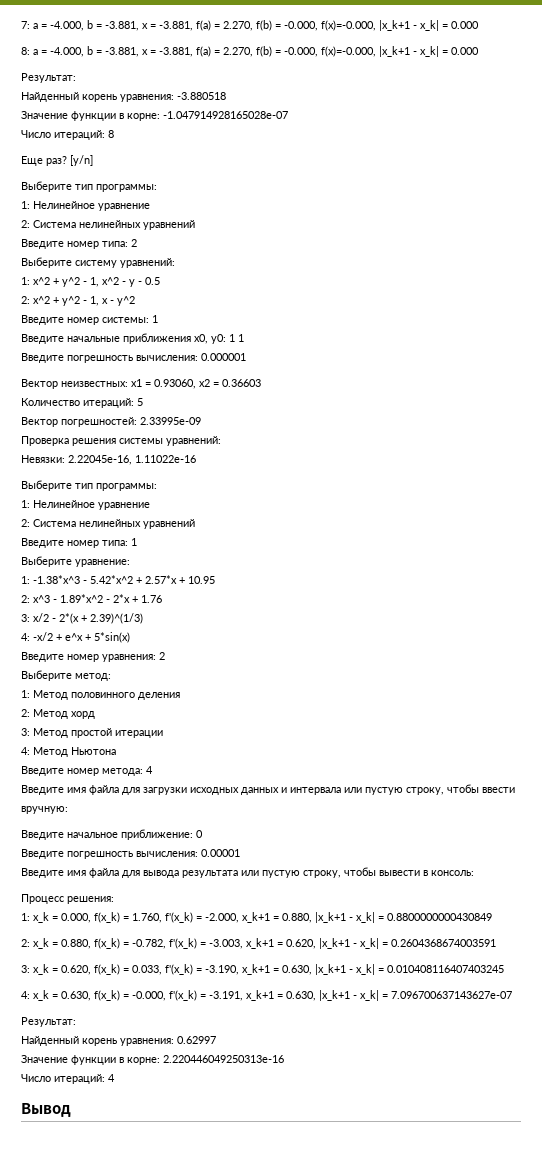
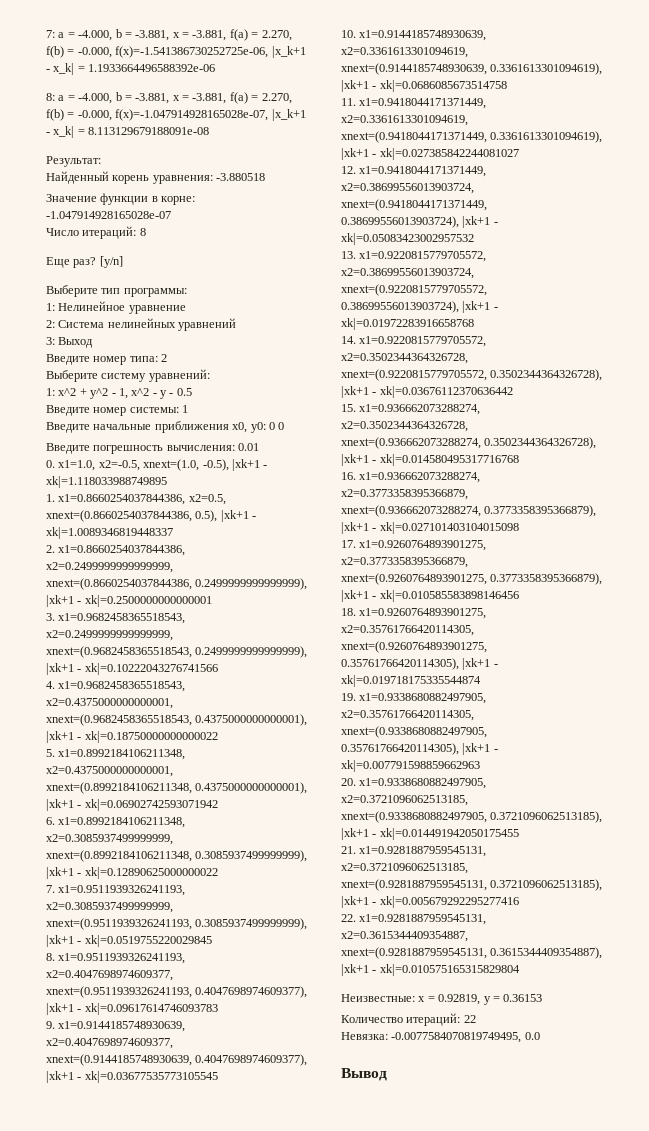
- 7: a = -4.000, b = -3.881, x = -3.881, f(a) = 2.270, f(b) = -0.000, f(x)=-0.000, |x_k+1 - x_k| = 0.000
+ 7: a = -4.000, b = -3.881, x = -3.881, f(a) = 2.270, f(b) = -0.000, f(x)=-1.541386730252725e-06, |x_k+1 - x_k| = 1.1933664496588392e-06
- 8: a = -4.000, b = -3.881, x = -3.881, f(a) = 2.270, f(b) = -0.000, f(x)=-0.000, |x_k+1 - x_k| = 0.000
+ 8: a = -4.000, b = -3.881, x = -3.881, f(a) = 2.270, f(b) = -0.000, f(x)=-1.047914928165028e-07, |x_k+1 - x_k| = 8.113129679188091e-08
+ 3: Выход
- 2: x^2 + y^2 - 1, x - y^2
- Введите начальные приближения x0, y0: 1 1
- Введите погрешность вычисления: 0.000001
- Вектор неизвестных: x1 = 0.93060, x2 = 0.36603
- Количество итераций: 5
- Вектор погрешностей: 2.33995e-09
- Проверка решения системы уравнений:
- Невязки: 2.22045e-16, 1.11022e-16
- Выберите тип программы:
- 1: Нелинейное уравнение
- 2: Система нелинейных уравнений
- Введите номер типа: 1
- Выберите уравнение:
- 1: -1.38*x^3 - 5.42*x^2 + 2.57*x + 10.95
- 2: x^3 - 1.89*x^2 - 2*x + 1.76
- 3: x/2 - 2*(x + 2.39)^(1/3)
- 4: -x/2 + e^x + 5*sin(x)
- Введите номер уравнения: 2
- Выберите метод:
- 1: Метод половинного деления
- 2: Метод хорд
- 3: Метод простой итерации
- 4: Метод Ньютона
- Введите номер метода: 4
- Введите имя файла для загрузки исходных данных и интервала или пустую строку, чтобы ввести вручную:
- Введите начальное приближение: 0
- Введите погрешность вычисления: 0.00001
- Введите имя файла для вывода результата или пустую строку, чтобы вывести в консоль:
- Процесс решения:
- 1: x_k = 0.000, f(x_k) = 1.760, f'(x_k) = -2.000, x_k+1 = 0.880, |x_k+1 - x_k| = 0.8800000000430849
- 2: x_k = 0.880, f(x_k) = -0.782, f'(x_k) = -3.003, x_k+1 = 0.620, |x_k+1 - x_k| = 0.2604368674003591
- 3: x_k = 0.620, f(x_k) = 0.033, f'(x_k) = -3.190, x_k+1 = 0.630, |x_k+1 - x_k| = 0.010408116407403245
- 4: x_k = 0.630, f(x_k) = -0.000, f'(x_k) = -3.191, x_k+1 = 0.630, |x_k+1 - x_k| = 7.096700637143627e-07
- Результат:
- Найденный корень уравнения: 0.62997
- Значение функции в корне: 2.220446049250313e-16
- Число итераций: 4
+ Введите начальные приближения x0, y0: 0 0
+ Введите погрешность вычисления: 0.01
+ 0. x1=1.0, x2=-0.5, xnext=(1.0, -0.5), |xk+1 - xk|=1.118033988749895
+ 1. x1=0.8660254037844386, x2=0.5, xnext=(0.8660254037844386, 0.5), |xk+1 - xk|=1.0089346819448337
+ 2. x1=0.8660254037844386, x2=0.2499999999999999, xnext=(0.8660254037844386, 0.2499999999999999), |xk+1 - xk|=0.2500000000000001
+ 3. x1=0.9682458365518543, x2=0.2499999999999999, xnext=(0.9682458365518543, 0.2499999999999999), |xk+1 - xk|=0.10222043276741566
+ 4. x1=0.9682458365518543, x2=0.4375000000000001, xnext=(0.9682458365518543, 0.4375000000000001), |xk+1 - xk|=0.18750000000000022
+ 5. x1=0.8992184106211348, x2=0.4375000000000001, xnext=(0.8992184106211348, 0.4375000000000001), |xk+1 - xk|=0.06902742593071942
+ 6. x1=0.8992184106211348, x2=0.3085937499999999, xnext=(0.8992184106211348, 0.3085937499999999), |xk+1 - xk|=0.12890625000000022
+ 7. x1=0.9511939326241193, x2=0.3085937499999999, xnext=(0.9511939326241193, 0.3085937499999999), |xk+1 - xk|=0.0519755220029845
+ 8. x1=0.9511939326241193, x2=0.4047698974609377, xnext=(0.9511939326241193, 0.4047698974609377), |xk+1 - xk|=0.09617614746093783
+ 9. x1=0.9144185748930639, x2=0.4047698974609377, xnext=(0.9144185748930639, 0.4047698974609377), |xk+1 - xk|=0.03677535773105545
+ 10. x1=0.9144185748930639, x2=0.3361613301094619, xnext=(0.9144185748930639, 0.3361613301094619), |xk+1 - xk|=0.0686085673514758
+ 11. x1=0.9418044171371449, x2=0.3361613301094619, xnext=(0.9418044171371449, 0.3361613301094619), |xk+1 - xk|=0.027385842244081027
+ 12. x1=0.9418044171371449, x2=0.38699556013903724, xnext=(0.9418044171371449, 0.38699556013903724), |xk+1 - xk|=0.05083423002957532
+ 13. x1=0.9220815779705572, x2=0.38699556013903724, xnext=(0.9220815779705572, 0.38699556013903724), |xk+1 - xk|=0.01972283916658768
+ 14. x1=0.9220815779705572, x2=0.3502344364326728, xnext=(0.9220815779705572, 0.3502344364326728), |xk+1 - xk|=0.03676112370636442
+ 15. x1=0.936662073288274, x2=0.3502344364326728, xnext=(0.936662073288274, 0.3502344364326728), |xk+1 - xk|=0.014580495317716768
+ 16. x1=0.936662073288274, x2=0.3773358395366879, xnext=(0.936662073288274, 0.3773358395366879), |xk+1 - xk|=0.027101403104015098
+ 17. x1=0.9260764893901275, x2=0.3773358395366879, xnext=(0.9260764893901275, 0.3773358395366879), |xk+1 - xk|=0.010585583898146456
+ 18. x1=0.9260764893901275, x2=0.35761766420114305, xnext=(0.9260764893901275, 0.35761766420114305), |xk+1 - xk|=0.019718175335544874
+ 19. x1=0.9338680882497905, x2=0.35761766420114305, xnext=(0.9338680882497905, 0.35761766420114305), |xk+1 - xk|=0.007791598859662963
+ 20. x1=0.9338680882497905, x2=0.3721096062513185, xnext=(0.9338680882497905, 0.3721096062513185), |xk+1 - xk|=0.014491942050175455
+ 21. x1=0.9281887959545131, x2=0.3721096062513185, xnext=(0.9281887959545131, 0.3721096062513185), |xk+1 - xk|=0.005679292295277416
+ 22. x1=0.9281887959545131, x2=0.3615344409354887, xnext=(0.9281887959545131, 0.3615344409354887), |xk+1 - xk|=0.010575165315829804
+ Неизвестные: x = 0.92819, y = 0.36153
+ Количество итераций: 22
+ Невязка: -0.0077584070819749495, 0.0

